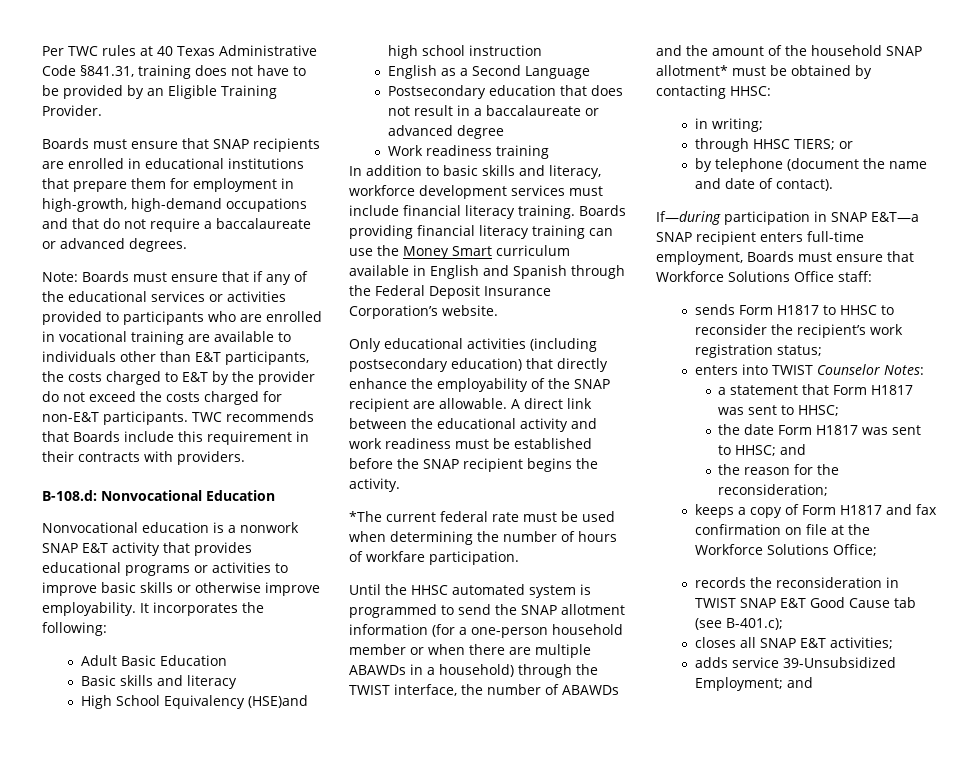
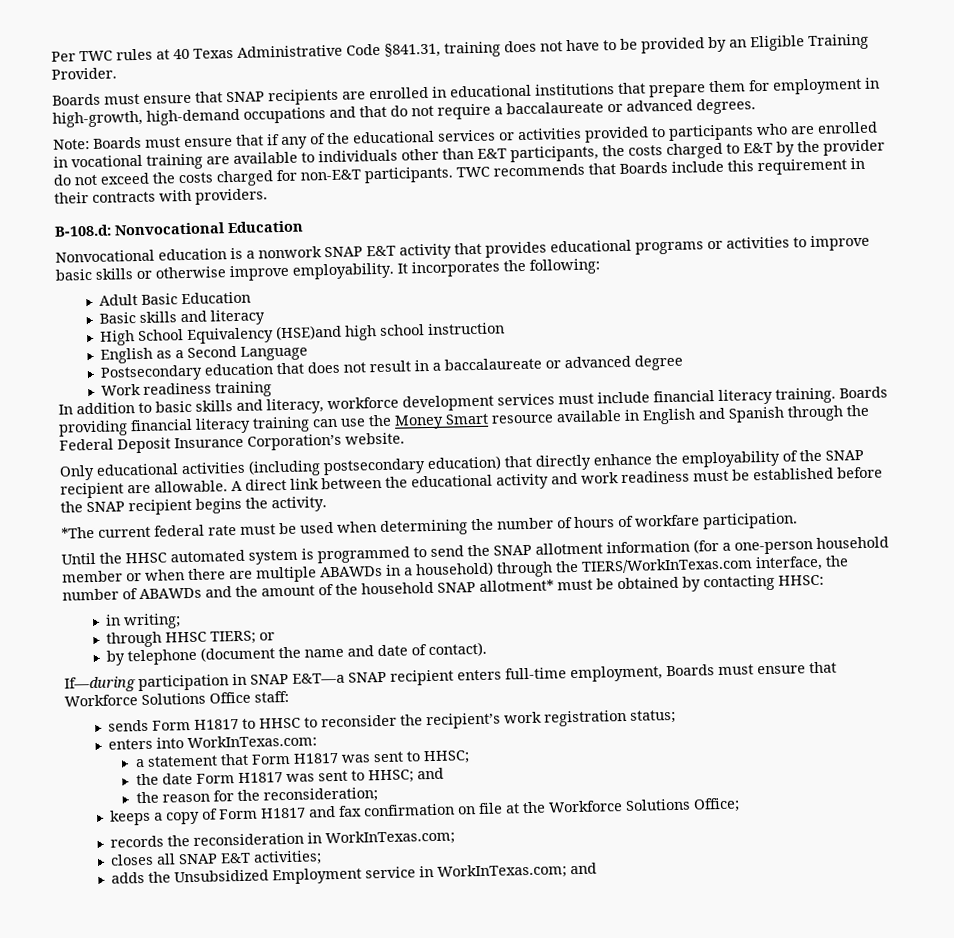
- Boards providing financial literacy training can use the Money Smart curriculum available in English and Spanish through the Federal Deposit Insurance Corporation’s website.
+ Boards providing financial literacy training can use the Money Smart resource available in English and Spanish through the Federal Deposit Insurance Corporation’s website.
- Until the HHSC automated system is programmed to send the SNAP allotment information (for a one-person household member or when there are multiple ABAWDs in a household) through the TWIST interface, the number of ABAWDs and the amount of the household SNAP allotment* must be obtained by contacting HHSC:
+ Until the HHSC automated system is programmed to send the SNAP allotment information (for a one-person household member or when there are multiple ABAWDs in a household) through the TIERS/WorkInTexas.com interface, the number of ABAWDs and the amount of the household SNAP allotment* must be obtained by contacting HHSC:
- enters into TWIST Counselor Notes:
+ enters into WorkInTexas.com:
- records the reconsideration in TWIST SNAP E&T Good Cause tab (see B-401.c);
+ records the reconsideration in WorkInTexas.com;
- adds service 39-Unsubsidized Employment; and
+ adds the Unsubsidized Employment service in WorkInTexas.com; and

